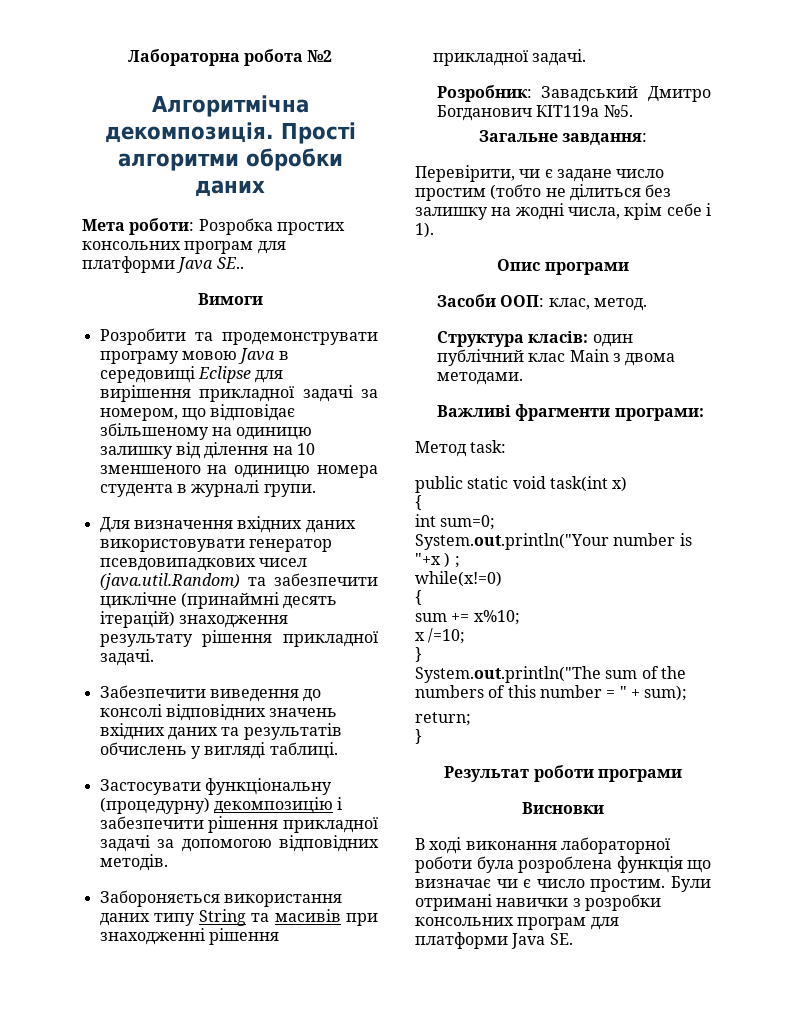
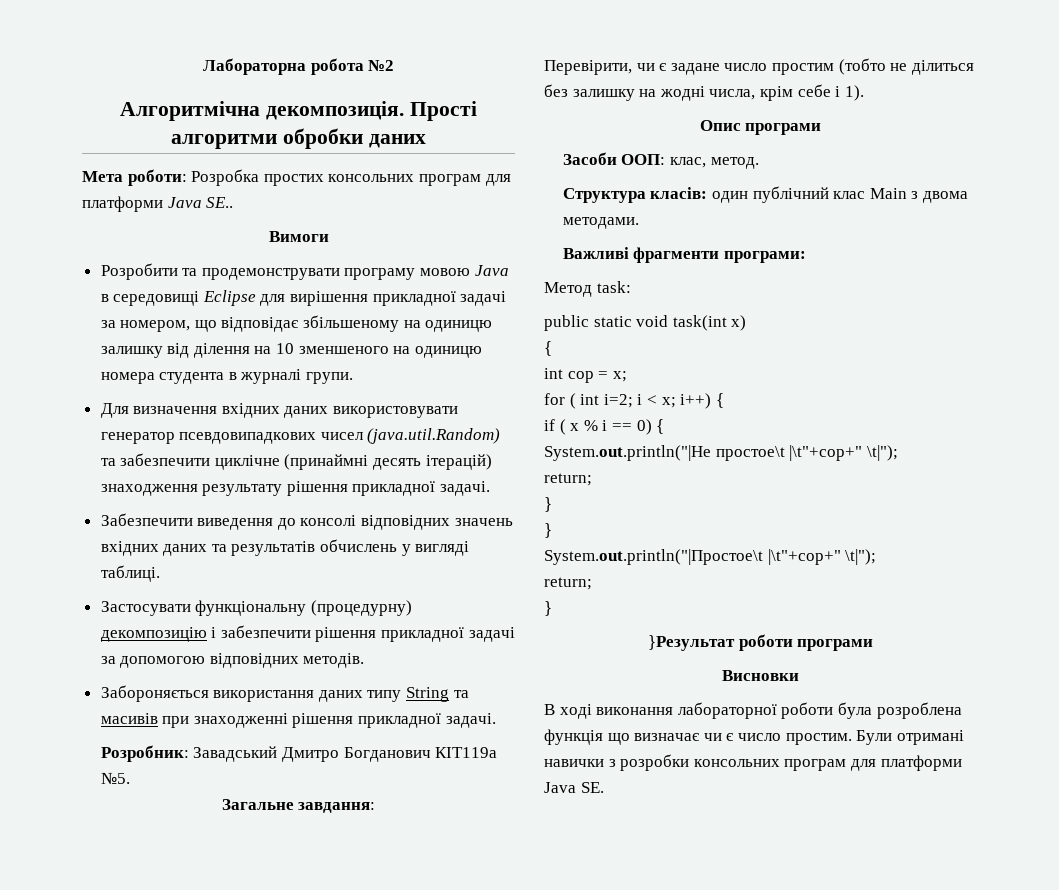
- int sum=0;
- System.out.println("Your number is "+x ) ;
- while(x!=0)
- {
- sum += x%10;
- x /=10;
- }
- System.out.println("The sum of the numbers of this number = " + sum);
+ int cop = x;
+ for ( int i=2; i < x; i++) {
+ if ( x % i == 0) {
+ System.out.println("|Не простое\t |\t"+cop+" \t|");
  return;
  }
- Результат роботи програми
+ }
+ System.out.println("|Простое\t |\t"+cop+" \t|");
+ return;
+ }
+ }Результат роботи програми

